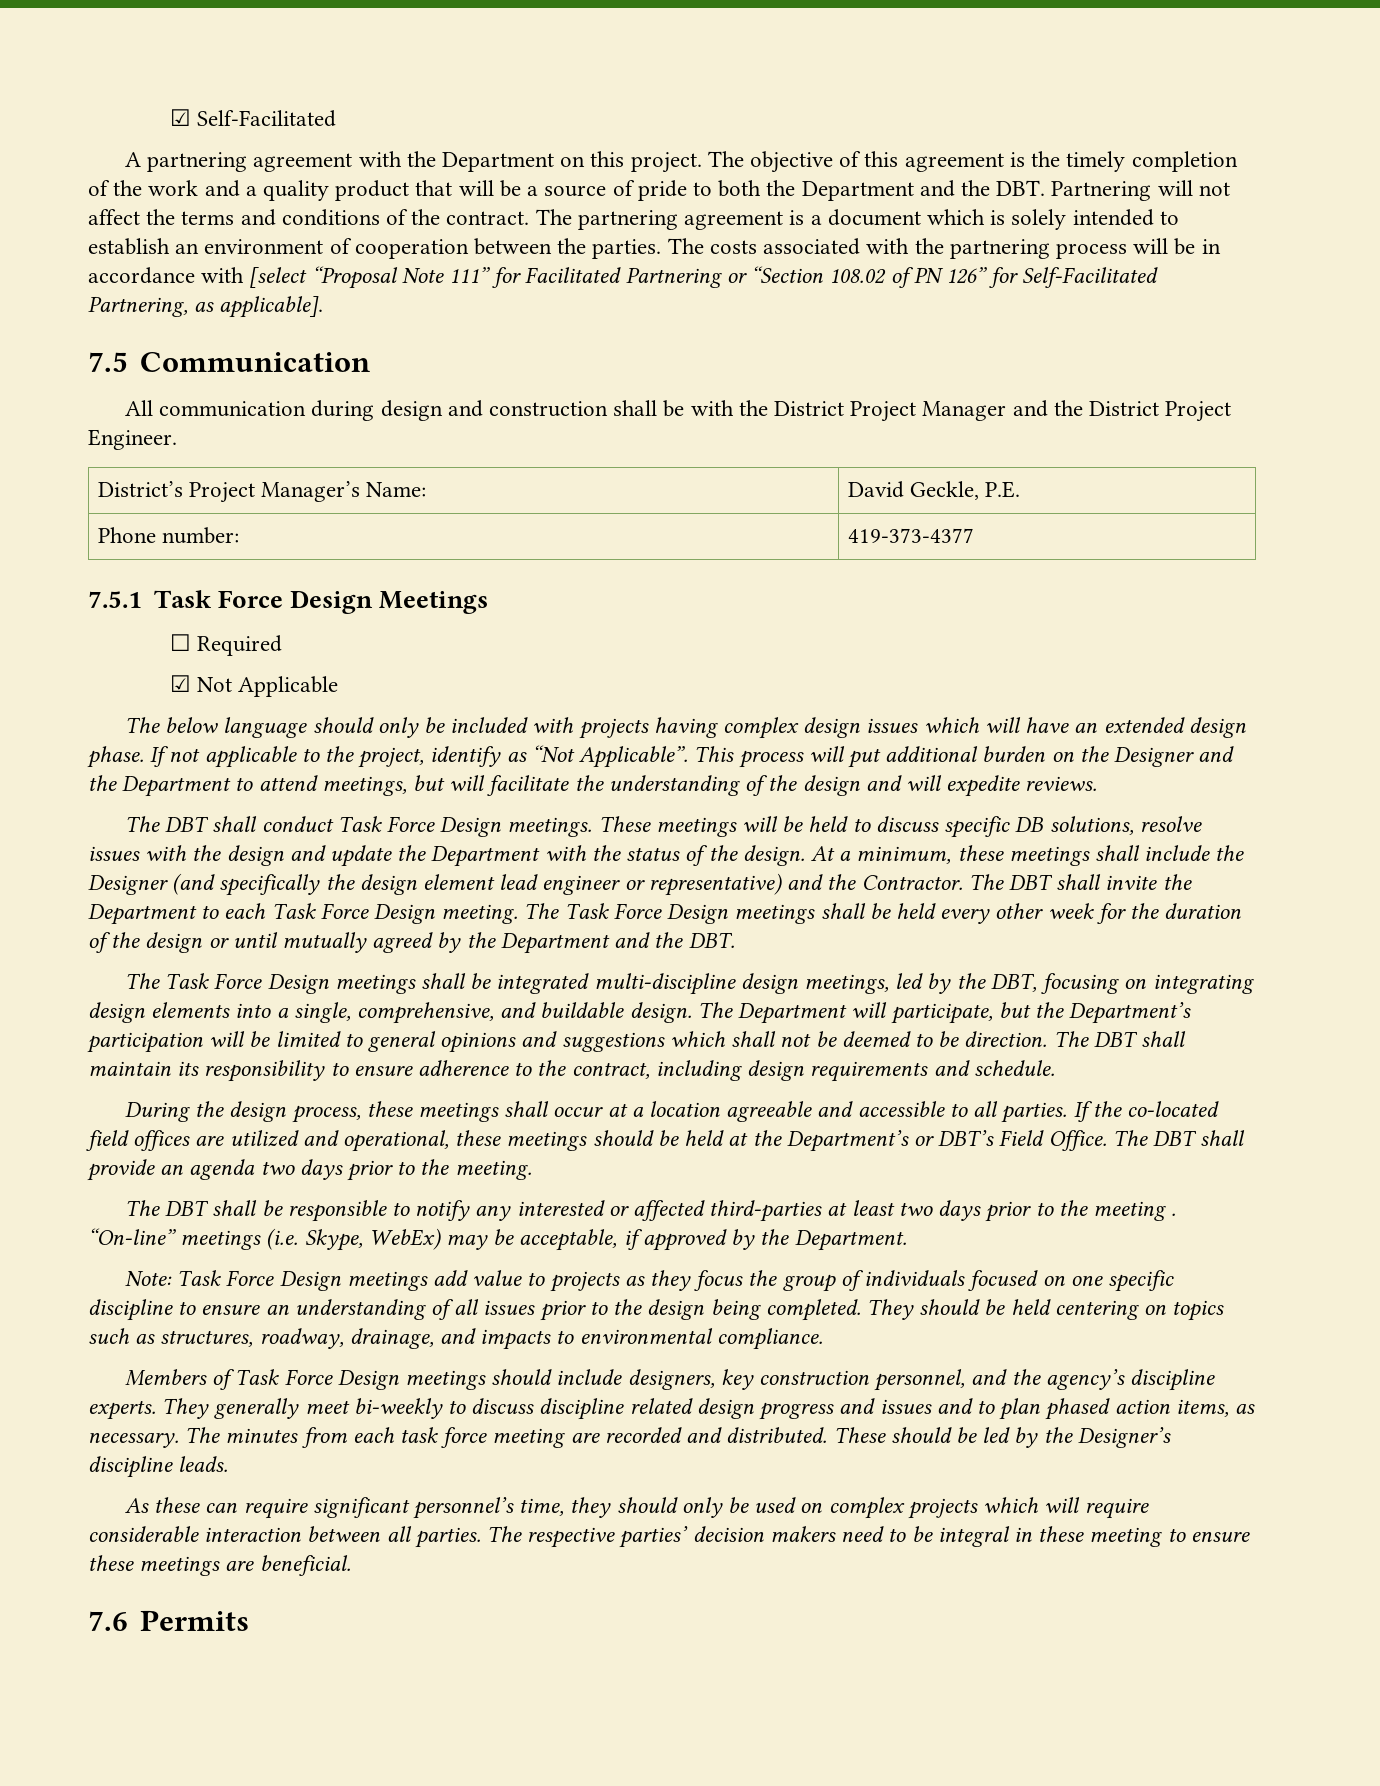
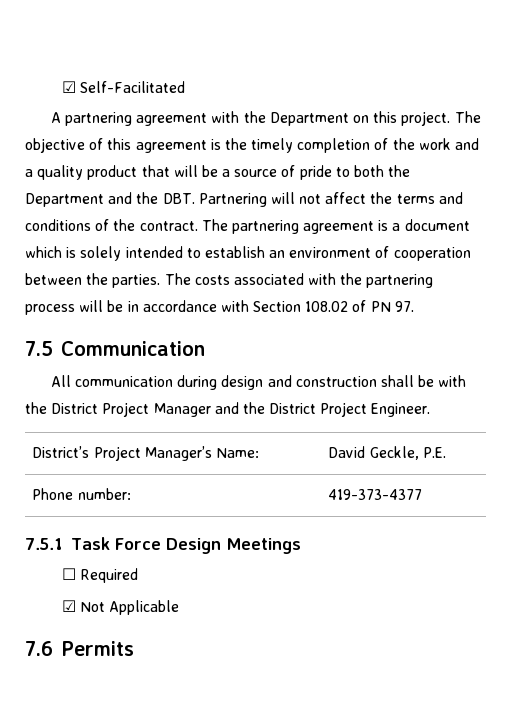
- The costs associated with the partnering process will be in accordance with [select “Proposal Note 111” for Facilitated Partnering or “Section 108.02 of PN 126” for Self-Facilitated Partnering, as applicable].
+ The costs associated with the partnering process will be in accordance with Section 108.02 of PN 97.
- The below language should only be included with projects having complex design issues which will have an extended design phase. If not applicable to the project, identify as “Not Applicable”. This process will put additional burden on the Designer and the Department to attend meetings, but will facilitate the understanding of the design and will expedite reviews.
- The DBT shall conduct Task Force Design meetings. These meetings will be held to discuss specific DB solutions, resolve issues with the design and update the Department with the status of the design. At a minimum, these meetings shall include the Designer (and specifically the design element lead engineer or representative) and the Contractor. The DBT shall invite the Department to each Task Force Design meeting. The Task Force Design meetings shall be held every other week for the duration of the design or until mutually agreed by the Department and the DBT.
- The Task Force Design meetings shall be integrated multi-discipline design meetings, led by the DBT, focusing on integrating design elements into a single, comprehensive, and buildable design. The Department will participate, but the Department’s participation will be limited to general opinions and suggestions which shall not be deemed to be direction. The DBT shall maintain its responsibility to ensure adherence to the contract, including design requirements and schedule.
- During the design process, these meetings shall occur at a location agreeable and accessible to all parties. If the co-located field offices are utilized and operational, these meetings should be held at the Department’s or DBT’s Field Office. The DBT shall provide an agenda two days prior to the meeting.
- The DBT shall be responsible to notify any interested or affected third-parties at least two days prior to the meeting . “On-line” meetings (i.e. Skype, WebEx) may be acceptable, if approved by the Department.
- Note: Task Force Design meetings add value to projects as they focus the group of individuals focused on one specific discipline to ensure an understanding of all issues prior to the design being completed. They should be held centering on topics such as structures, roadway, drainage, and impacts to environmental compliance.
- Members of Task Force Design meetings should include designers, key construction personnel, and the agency’s discipline experts. They generally meet bi-weekly to discuss discipline related design progress and issues and to plan phased action items, as necessary. The minutes from each task force meeting are recorded and distributed. These should be led by the Designer’s discipline leads.
- As these can require significant personnel’s time, they should only be used on complex projects which will require considerable interaction between all parties. The respective parties’ decision makers need to be integral in these meeting to ensure these meetings are beneficial.

